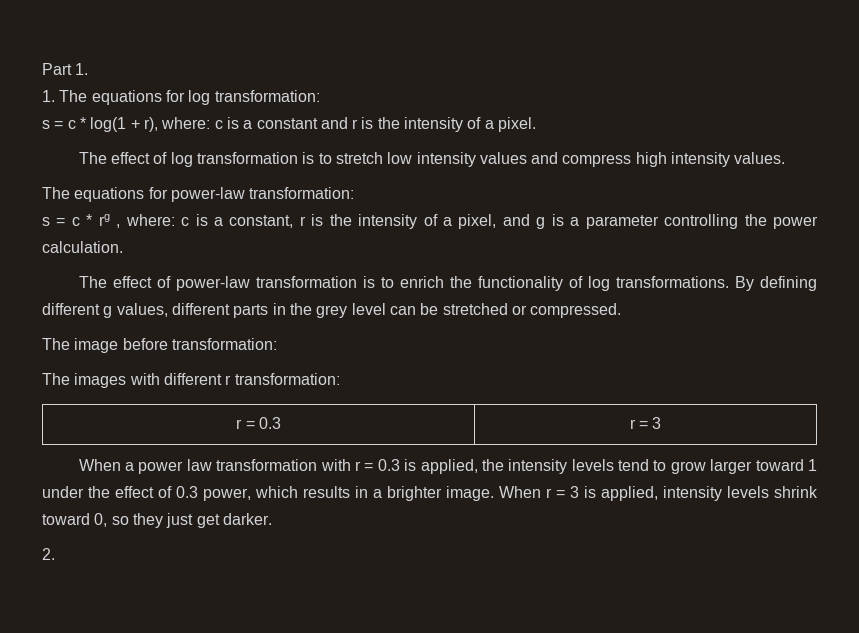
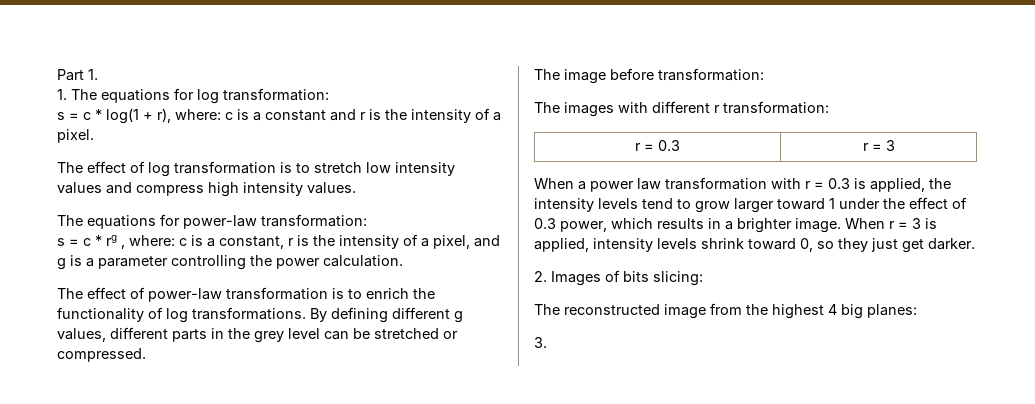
- 2.
+ 2. Images of bits slicing:
+ The reconstructed image from the highest 4 big planes:
+ 3.

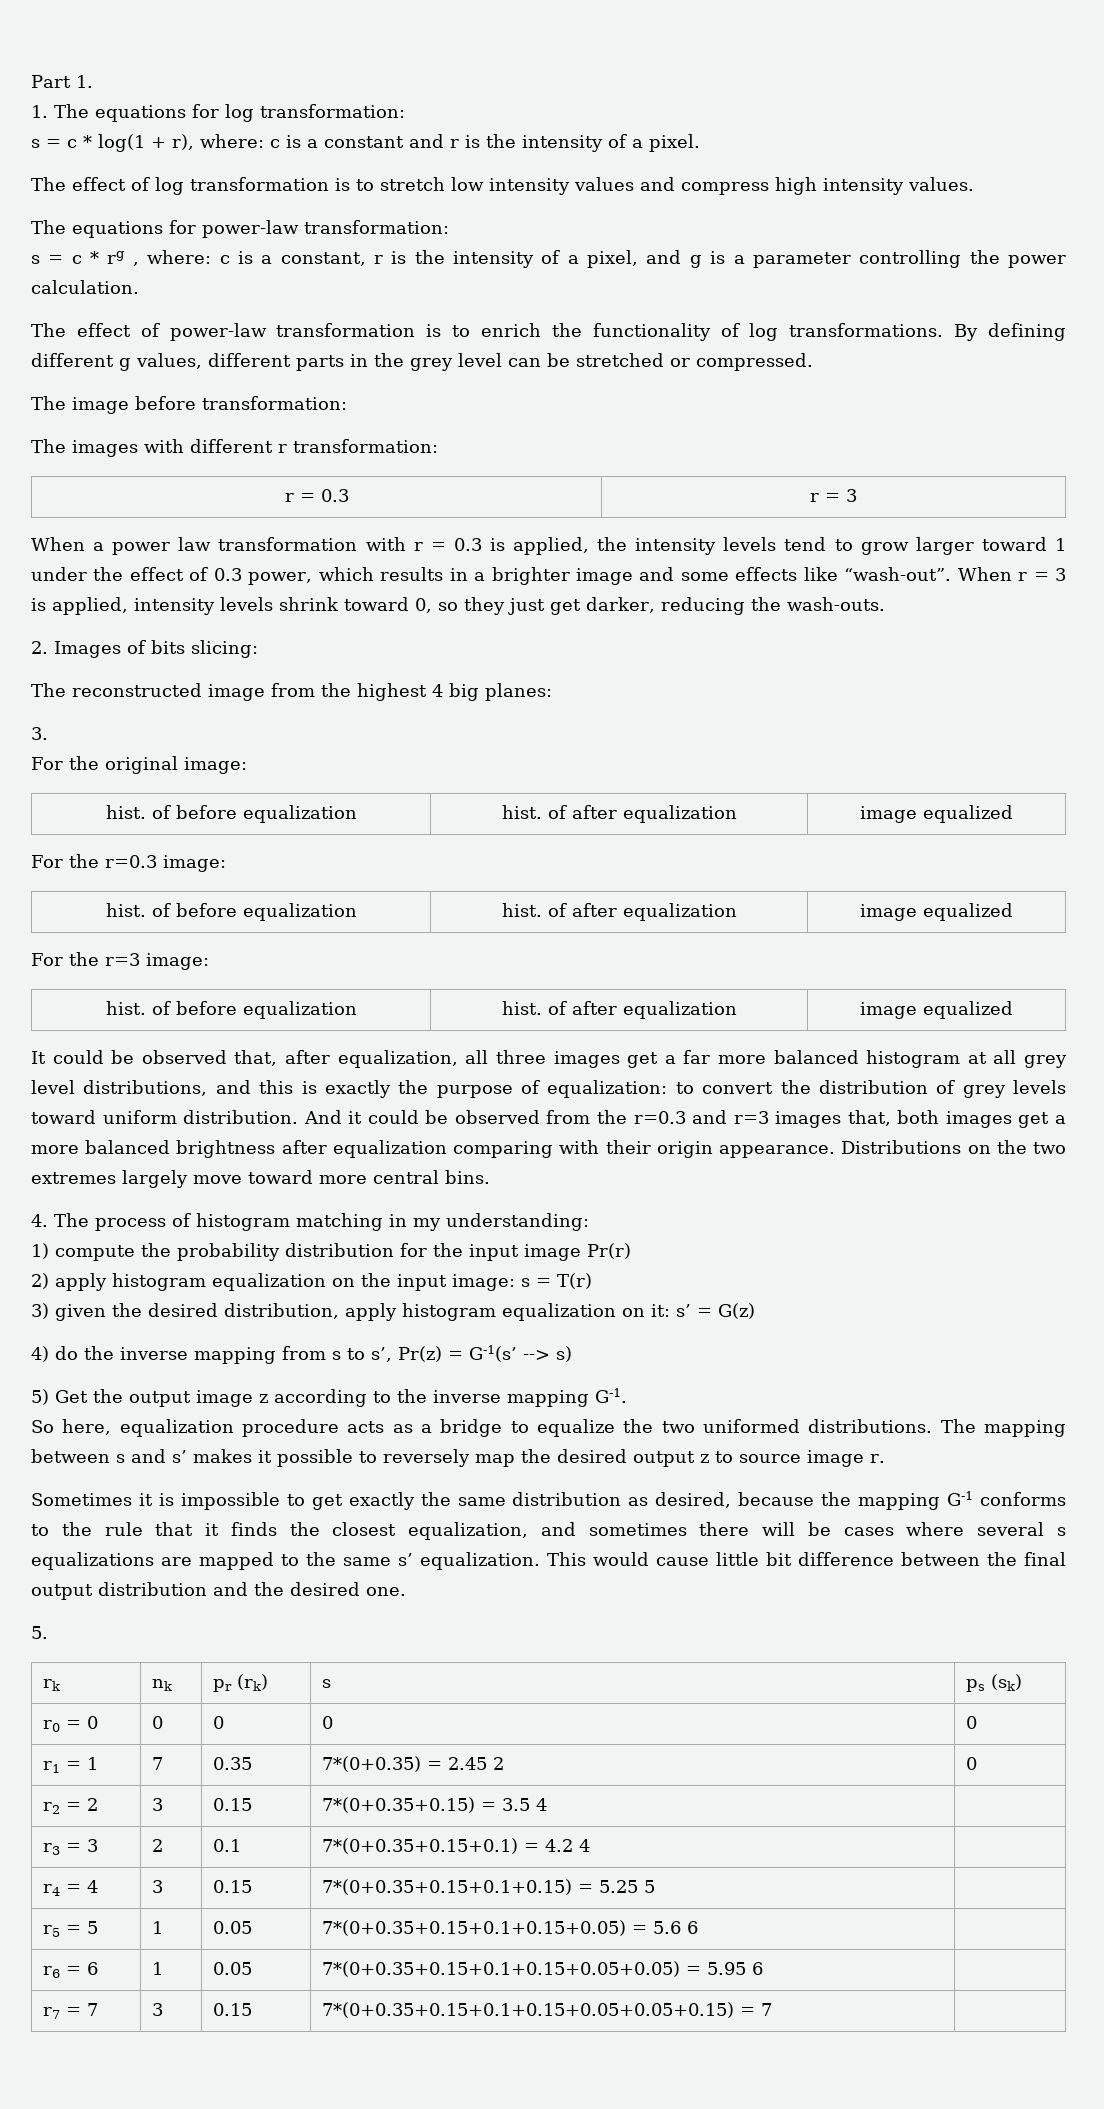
- When a power law transformation with r = 0.3 is applied, the intensity levels tend to grow larger toward 1 under the effect of 0.3 power, which results in a brighter image.
+ When a power law transformation with r = 0.3 is applied, the intensity levels tend to grow larger toward 1 under the effect of 0.3 power, which results in a brighter image and some effects like “wash-out”.
- When r = 3 is applied, intensity levels shrink toward 0, so they just get darker.
+ When r = 3 is applied, intensity levels shrink toward 0, so they just get darker, reducing the wash-outs.
+ For the original image:
+ hist. of before equalization | hist. of after equalization | image equalized
+ For the r=0.3 image:
+ hist. of before equalization | hist. of after equalization | image equalized
+ For the r=3 image:
+ hist. of before equalization | hist. of after equalization | image equalized
+ It could be observed that, after equalization, all three images get a far more balanced histogram at all grey level distributions, and this is exactly the purpose of equalization: to convert the distribution of grey levels toward uniform distribution. And it could be observed from the r=0.3 and r=3 images that, both images get a more balanced brightness after equalization comparing with their origin appearance. Distributions on the two extremes largely move toward more central bins.
+ 4. The process of histogram matching in my understanding:
+ 1) compute the probability distribution for the input image Pr(r)
+ 2) apply histogram equalization on the input image: s = T(r)
+ 3) given the desired distribution, apply histogram equalization on it: s’ = G(z)
+ 4) do the inverse mapping from s to s’, Pr(z) = G-1(s’ --> s)
+ 5) Get the output image z according to the inverse mapping G-1.
+ So here, equalization procedure acts as a bridge to equalize the two uniformed distributions. The mapping between s and s’ makes it possible to reversely map the desired output z to source image r.
+ Sometimes it is impossible to get exactly the same distribution as desired, because the mapping G-1 conforms to the rule that it finds the closest equalization, and sometimes there will be cases where several s equalizations are mapped to the same s’ equalization. This would cause little bit difference between the final output distribution and the desired one.
+ 5.
+ rk | nk | pr (rk) | s | ps (sk)
+ r0 = 0 | 0 | 0 | 0 | 0
+ r1 = 1 | 7 | 0.35 | 7*(0+0.35) = 2.45 2 | 0
+ r2 = 2 | 3 | 0.15 | 7*(0+0.35+0.15) = 3.5 4 |
+ r3 = 3 | 2 | 0.1 | 7*(0+0.35+0.15+0.1) = 4.2 4 |
+ r4 = 4 | 3 | 0.15 | 7*(0+0.35+0.15+0.1+0.15) = 5.25 5 |
+ r5 = 5 | 1 | 0.05 | 7*(0+0.35+0.15+0.1+0.15+0.05) = 5.6 6 |
+ r6 = 6 | 1 | 0.05 | 7*(0+0.35+0.15+0.1+0.15+0.05+0.05) = 5.95 6 |
+ r7 = 7 | 3 | 0.15 | 7*(0+0.35+0.15+0.1+0.15+0.05+0.05+0.15) = 7 |

